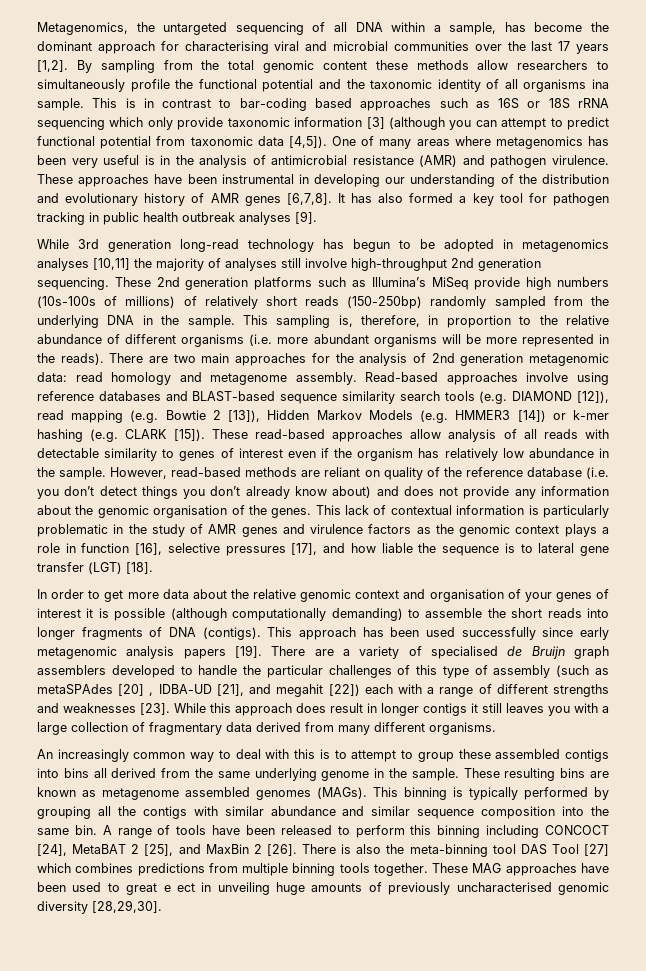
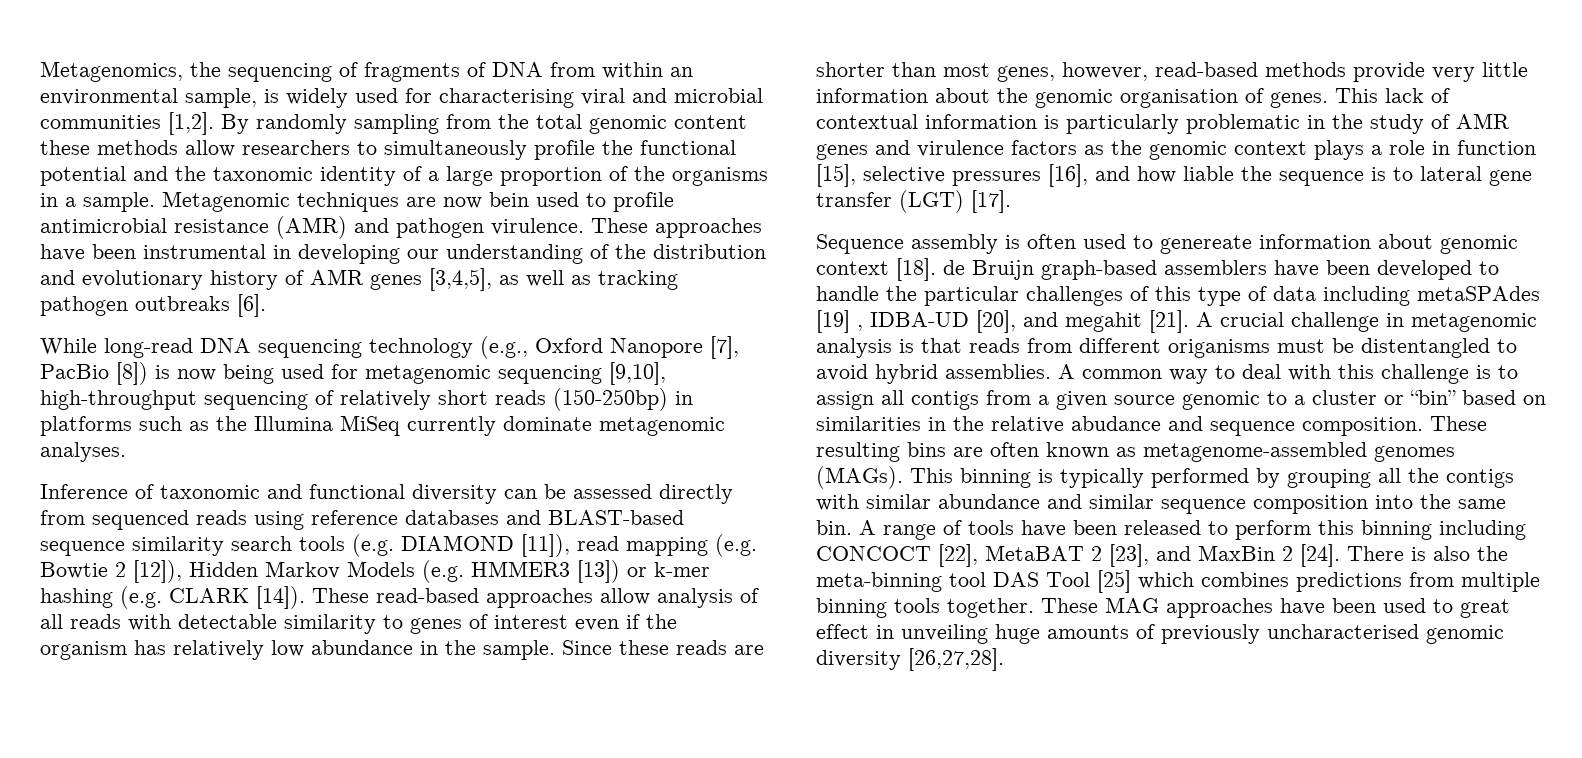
- Metagenomics, the untargeted sequencing of all DNA within a sample, has become the dominant approach for characterising viral and microbial communities over the last 17 years [1,2].
+ Metagenomics, the sequencing of fragments of DNA from within an environmental sample, is widely used for characterising viral and microbial communities [1,2].
- By sampling from the total genomic content these methods allow researchers to simultaneously profile the functional potential and the taxonomic identity of all organisms ina sample. This is in contrast to bar-coding based approaches such as 16S or 18S rRNA sequencing which only provide taxonomic information [3] (although you can attempt to predict functional potential from taxonomic data [4,5]). One of many areas where metagenomics has been very useful is in the analysis of antimicrobial resistance (AMR) and pathogen virulence.
+ By randomly sampling from the total genomic content these methods allow researchers to simultaneously profile the functional potential and the taxonomic identity of a large proportion of the organisms in a sample. Metagenomic techniques are now bein used to profile antimicrobial resistance (AMR) and pathogen virulence.
- These approaches have been instrumental in developing our understanding of the distribution and evolutionary history of AMR genes [6,7,8]. It has also formed a key tool for pathogen tracking in public health outbreak analyses [9].
- While 3rd generation long-read technology has begun to be adopted in metagenomics analyses [10,11] the majority of analyses still involve high-throughput 2nd generation sequencing. These 2nd generation platforms such as Illumina’s MiSeq provide high numbers (10s-100s of millions) of relatively short reads (150-250bp) randomly sampled from the underlying DNA in the sample. This sampling is, therefore, in proportion to the relative abundance of different organisms (i.e. more abundant organisms will be more represented in the reads). There are two main approaches for the analysis of 2nd generation metagenomic data: read homology and metagenome assembly. Read-based approaches involve using reference databases and BLAST-based sequence similarity search tools (e.g. DIAMOND [12]), read mapping (e.g. Bowtie 2 [13]), Hidden Markov Models (e.g. HMMER3 [14]) or k-mer hashing (e.g. CLARK [15]).
+ These approaches have been instrumental in developing our understanding of the distribution and evolutionary history of AMR genes [3,4,5], as well as tracking pathogen outbreaks [6].
+ While long-read DNA sequencing technology (e.g., Oxford Nanopore [7], PacBio [8]) is now being used for metagenomic sequencing [9,10], high-throughput sequencing of relatively short reads (150-250bp) in platforms such as the Illumina MiSeq currently dominate metagenomic analyses.
+ Inference of taxonomic and functional diversity can be assessed directly from sequenced reads using reference databases and BLAST-based sequence similarity search tools (e.g. DIAMOND [11]), read mapping (e.g. Bowtie 2 [12]), Hidden Markov Models (e.g. HMMER3 [13]) or k-mer hashing (e.g. CLARK [14]).
- However, read-based methods are reliant on quality of the reference database (i.e. you don’t detect things you don’t already know about) and does not provide any information about the genomic organisation of the genes.
+ Since these reads are shorter than most genes, however, read-based methods provide very little information about the genomic organisation of genes.
- This lack of contextual information is particularly problematic in the study of AMR genes and virulence factors as the genomic context plays a role in function [16], selective pressures [17], and how liable the sequence is to lateral gene transfer (LGT) [18].
- In order to get more data about the relative genomic context and organisation of your genes of interest it is possible (although computationally demanding) to assemble the short reads into longer fragments of DNA (contigs). This approach has been used successfully since early metagenomic analysis papers [19]. There are a variety of specialised de Bruijn graph assemblers developed to handle the particular challenges of this type of assembly (such as metaSPAdes [20] , IDBA-UD [21], and megahit [22]) each with a range of different strengths and weaknesses [23]. While this approach does result in longer contigs it still leaves you with a large collection of fragmentary data derived from many different organisms.
- An increasingly common way to deal with this is to attempt to group these assembled contigs into bins all derived from the same underlying genome in the sample.
+ This lack of contextual information is particularly problematic in the study of AMR genes and virulence factors as the genomic context plays a role in function [15], selective pressures [16], and how liable the sequence is to lateral gene transfer (LGT) [17].
+ Sequence assembly is often used to genereate information about genomic context [18]. de Bruijn graph-based assemblers have been developed to handle the particular challenges of this type of data including metaSPAdes [19] , IDBA-UD [20], and megahit [21]. A crucial challenge in metagenomic analysis is that reads from different origanisms must be distentangled to avoid hybrid assemblies. A common way to deal with this challenge is to assign all contigs from a given source genomic to a cluster or “bin” based on similarities in the relative abudance and sequence composition.
- These resulting bins are known as metagenome assembled genomes (MAGs).
+ These resulting bins are often known as metagenome-assembled genomes (MAGs).
- A range of tools have been released to perform this binning including CONCOCT [24], MetaBAT 2 [25], and MaxBin 2 [26].
+ A range of tools have been released to perform this binning including CONCOCT [22], MetaBAT 2 [23], and MaxBin 2 [24].
- There is also the meta-binning tool DAS Tool [27] which combines predictions from multiple binning tools together.
+ There is also the meta-binning tool DAS Tool [25] which combines predictions from multiple binning tools together.
- These MAG approaches have been used to great e ect in unveiling huge amounts of previously uncharacterised genomic diversity [28,29,30].
+ These MAG approaches have been used to great effect in unveiling huge amounts of previously uncharacterised genomic diversity [26,27,28].

